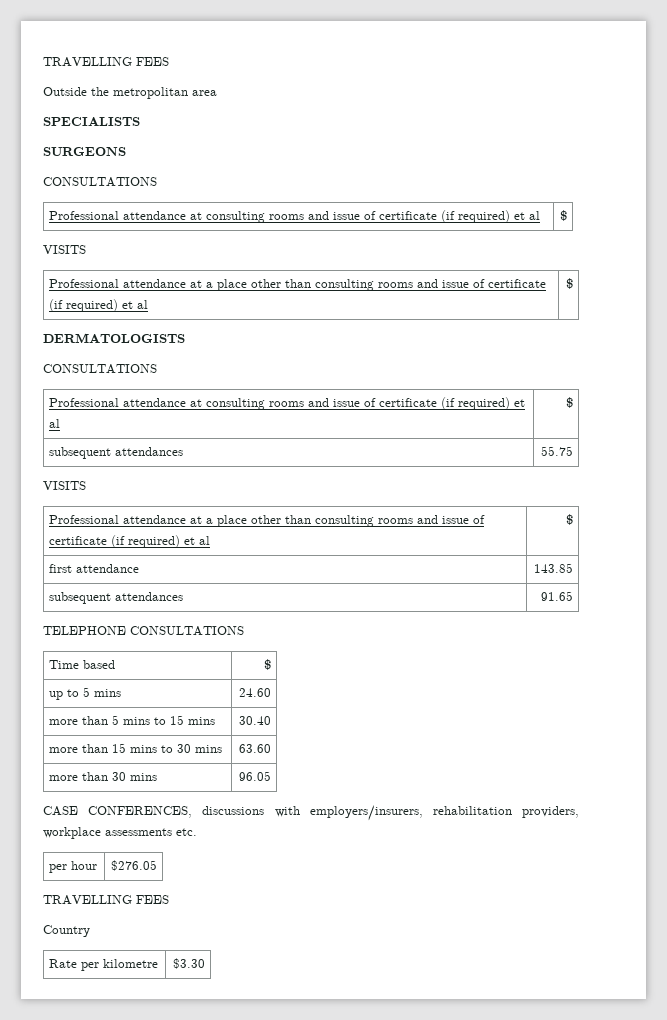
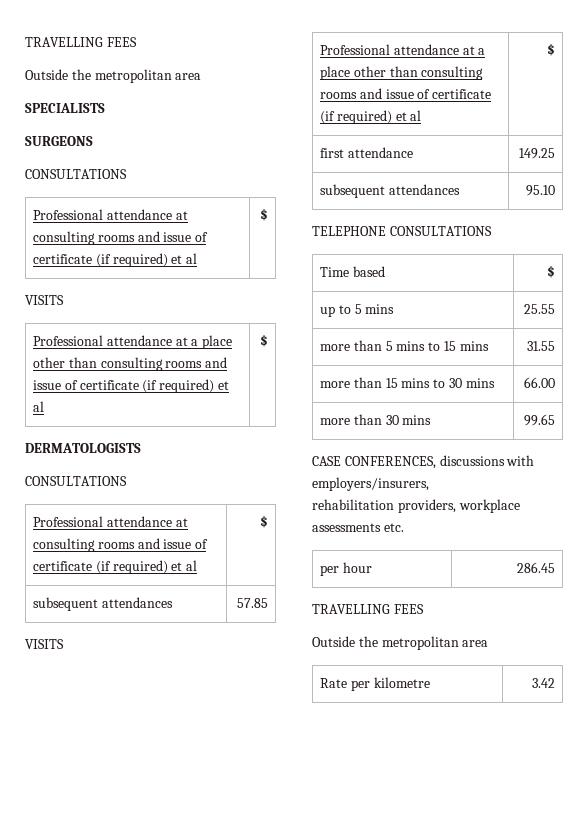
- subsequent attendances | 55.75
+ subsequent attendances | 57.85
- first attendance | 143.85
- subsequent attendances | 91.65
+ first attendance | 149.25
+ subsequent attendances | 95.10
- up to 5 mins | 24.60
+ up to 5 mins | 25.55
- more than 5 mins to 15 mins | 30.40
+ more than 5 mins to 15 mins | 31.55
- more than 15 mins to 30 mins | 63.60
+ more than 15 mins to 30 mins | 66.00
- more than 30 mins | 96.05
+ more than 30 mins | 99.65
- CASE CONFERENCES, discussions with employers/insurers, rehabilitation providers, workplace assessments etc.
+ CASE CONFERENCES, discussions with employers/insurers,
+ rehabilitation providers, workplace assessments etc.
- per hour | $276.05
+ per hour | 286.45
  TRAVELLING FEES
- Country
+ Outside the metropolitan area
- Rate per kilometre | $3.30
+ Rate per kilometre | 3.42

